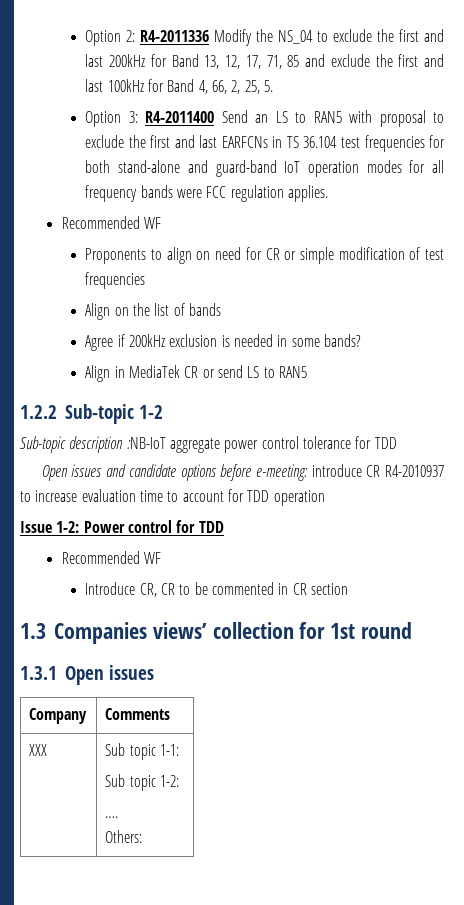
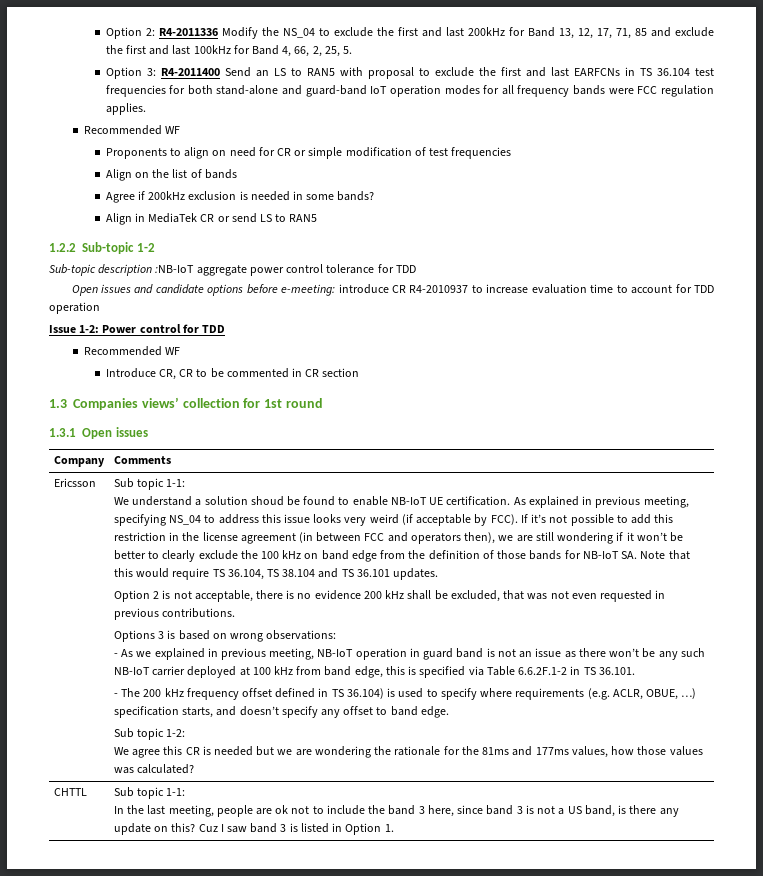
- XXX | Sub topic 1-1:
+ Ericsson | Sub topic 1-1:
+ We understand a solution shoud be found to enable NB-IoT UE certification. As explained in previous meeting, specifying NS_04 to address this issue looks very weird (if acceptable by FCC). If it’s not possible to add this restriction in the license agreement (in between FCC and operators then), we are still wondering if it won’t be better to clearly exclude the 100 kHz on band edge from the definition of those bands for NB-IoT SA. Note that this would require TS 36.104, TS 38.104 and TS 36.101 updates.
+ Option 2 is not acceptable, there is no evidence 200 kHz shall be excluded, that was not even requested in previous contributions.
+ Options 3 is based on wrong observations:
+ - As we explained in previous meeting, NB-IoT operation in guard band is not an issue as there won’t be any such NB-IoT carrier deployed at 100 kHz from band edge, this is specified via Table 6.6.2F.1-2 in TS 36.101.
+ - The 200 kHz frequency offset defined in TS 36.104) is used to specify where requirements (e.g. ACLR, OBUE, …) specification starts, and doesn’t specify any offset to band edge.
  Sub topic 1-2:
- ….
- Others:
+ We agree this CR is needed but we are wondering the rationale for the 81ms and 177ms values, how those values was calculated?
+ CHTTL | Sub topic 1-1:
+ In the last meeting, people are ok not to include the band 3 here, since band 3 is not a US band, is there any update on this? Cuz I saw band 3 is listed in Option 1.

